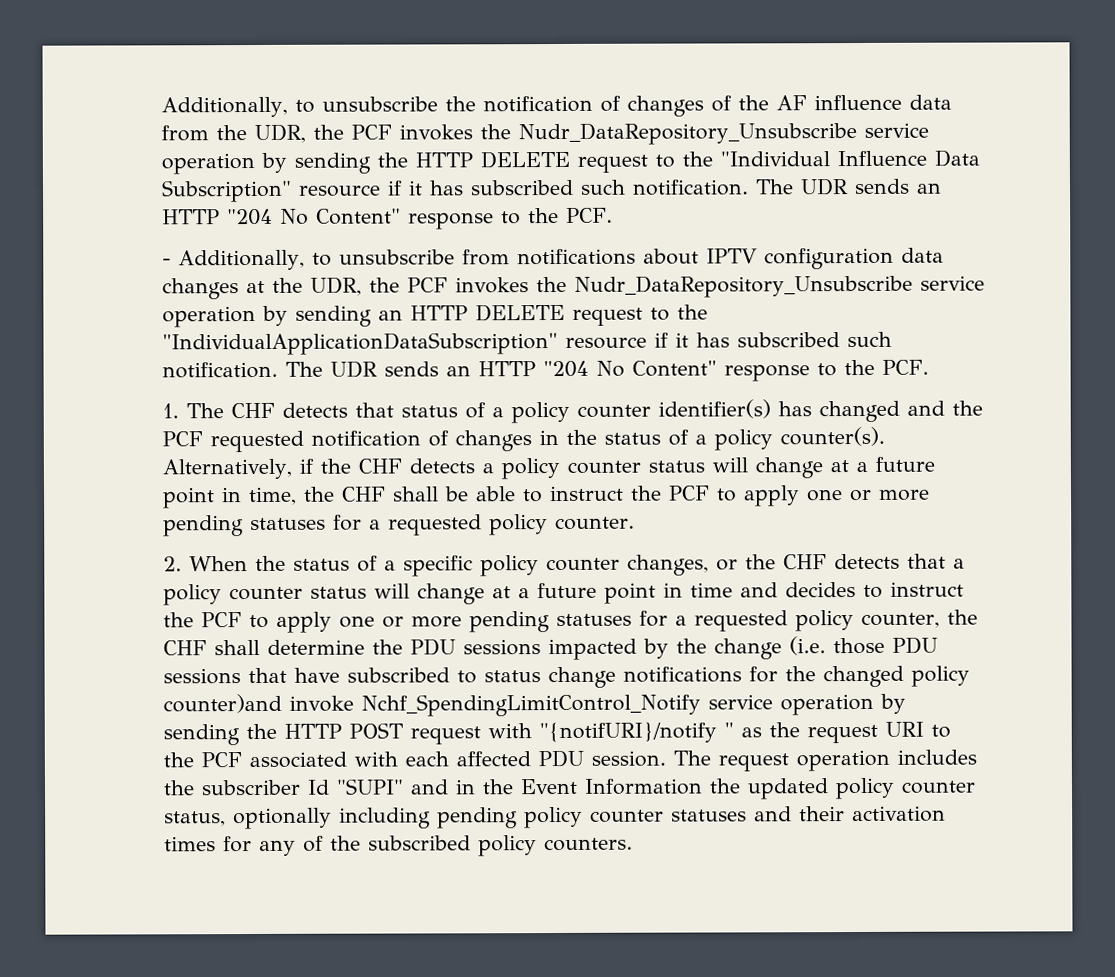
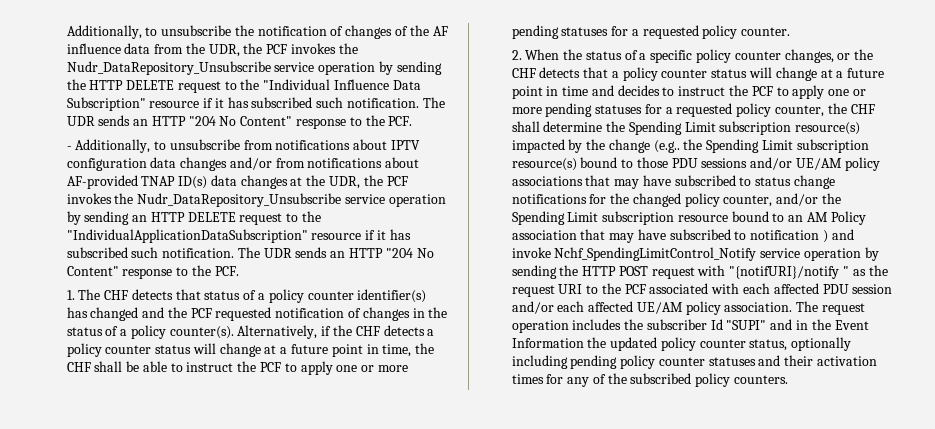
- - Additionally, to unsubscribe from notifications about IPTV configuration data changes at the UDR, the PCF invokes the Nudr_DataRepository_Unsubscribe service operation by sending an HTTP DELETE request to the "IndividualApplicationDataSubscription" resource if it has subscribed such notification.
+ - Additionally, to unsubscribe from notifications about IPTV configuration data changes and/or from notifications about AF-provided TNAP ID(s) data changes at the UDR, the PCF invokes the Nudr_DataRepository_Unsubscribe service operation by sending an HTTP DELETE request to the "IndividualApplicationDataSubscription" resource if it has subscribed such notification.
- 2. When the status of a specific policy counter changes, or the CHF detects that a policy counter status will change at a future point in time and decides to instruct the PCF to apply one or more pending statuses for a requested policy counter, the CHF shall determine the PDU sessions impacted by the change (i.e. those PDU sessions that have subscribed to status change notifications for the changed policy counter)and invoke Nchf_SpendingLimitControl_Notify service operation by sending the HTTP POST request with "{notifURI}/notify " as the request URI to the PCF associated with each affected PDU session.
+ 2. When the status of a specific policy counter changes, or the CHF detects that a policy counter status will change at a future point in time and decides to instruct the PCF to apply one or more pending statuses for a requested policy counter, the CHF shall determine the Spending Limit subscription resource(s) impacted by the change (e.g.. the Spending Limit subscription resource(s) bound to those PDU sessions and/or UE/AM policy associations that may have subscribed to status change notifications for the changed policy counter, and/or the Spending Limit subscription resource bound to an AM Policy association that may have subscribed to notification ) and invoke Nchf_SpendingLimitControl_Notify service operation by sending the HTTP POST request with "{notifURI}/notify " as the request URI to the PCF associated with each affected PDU session and/or each affected UE/AM policy association.

